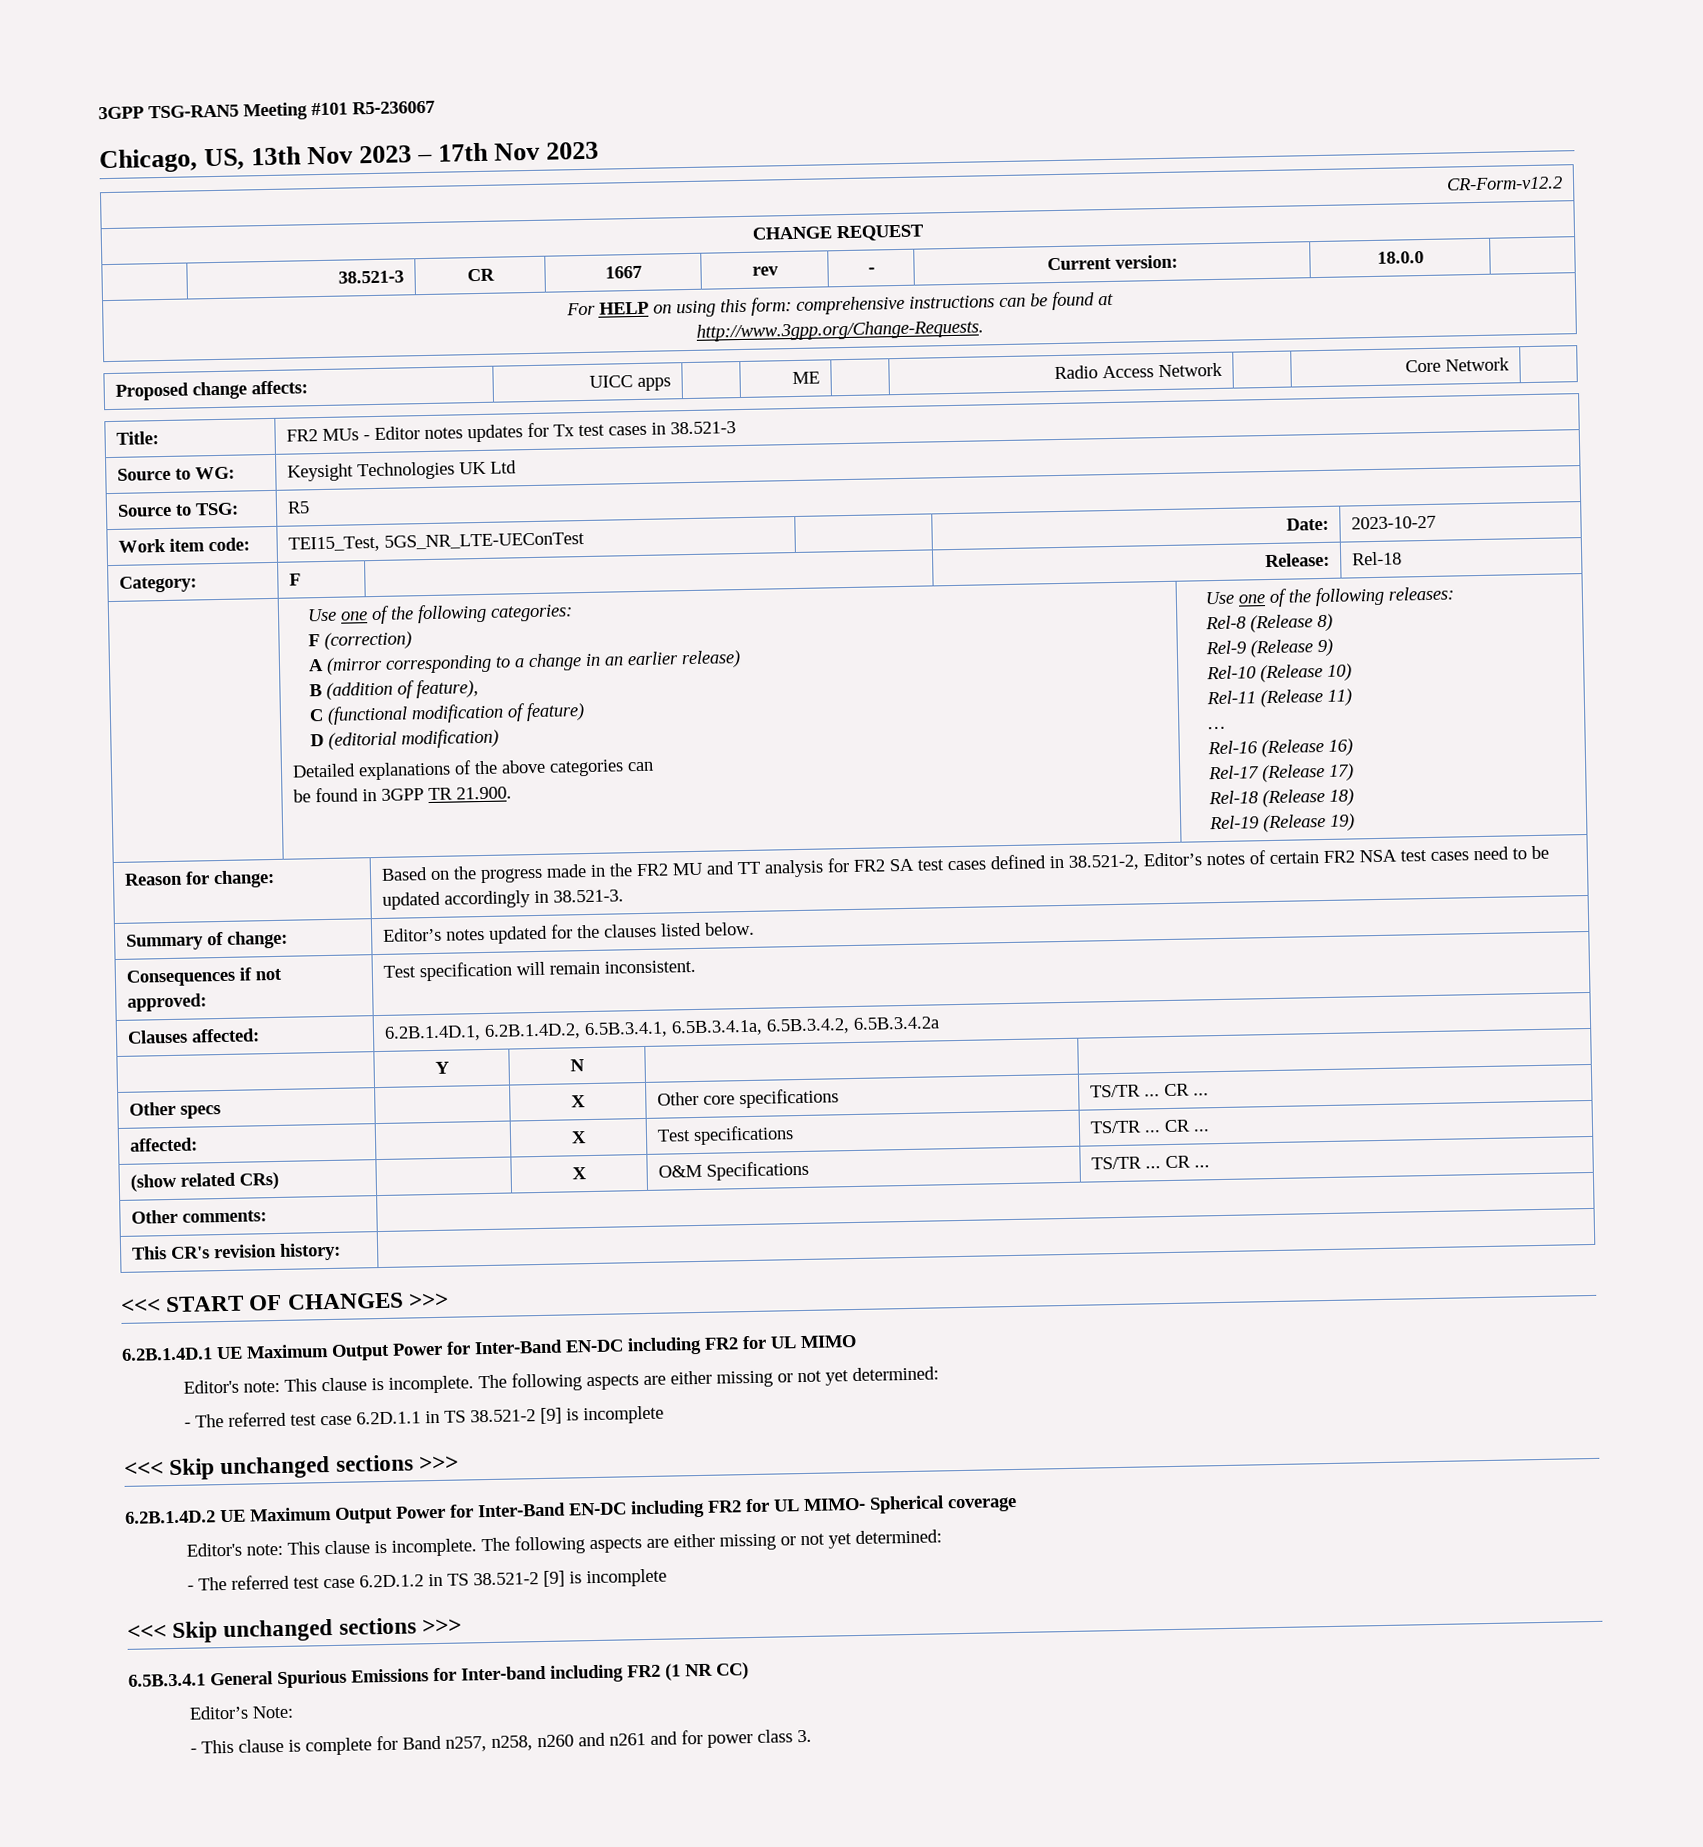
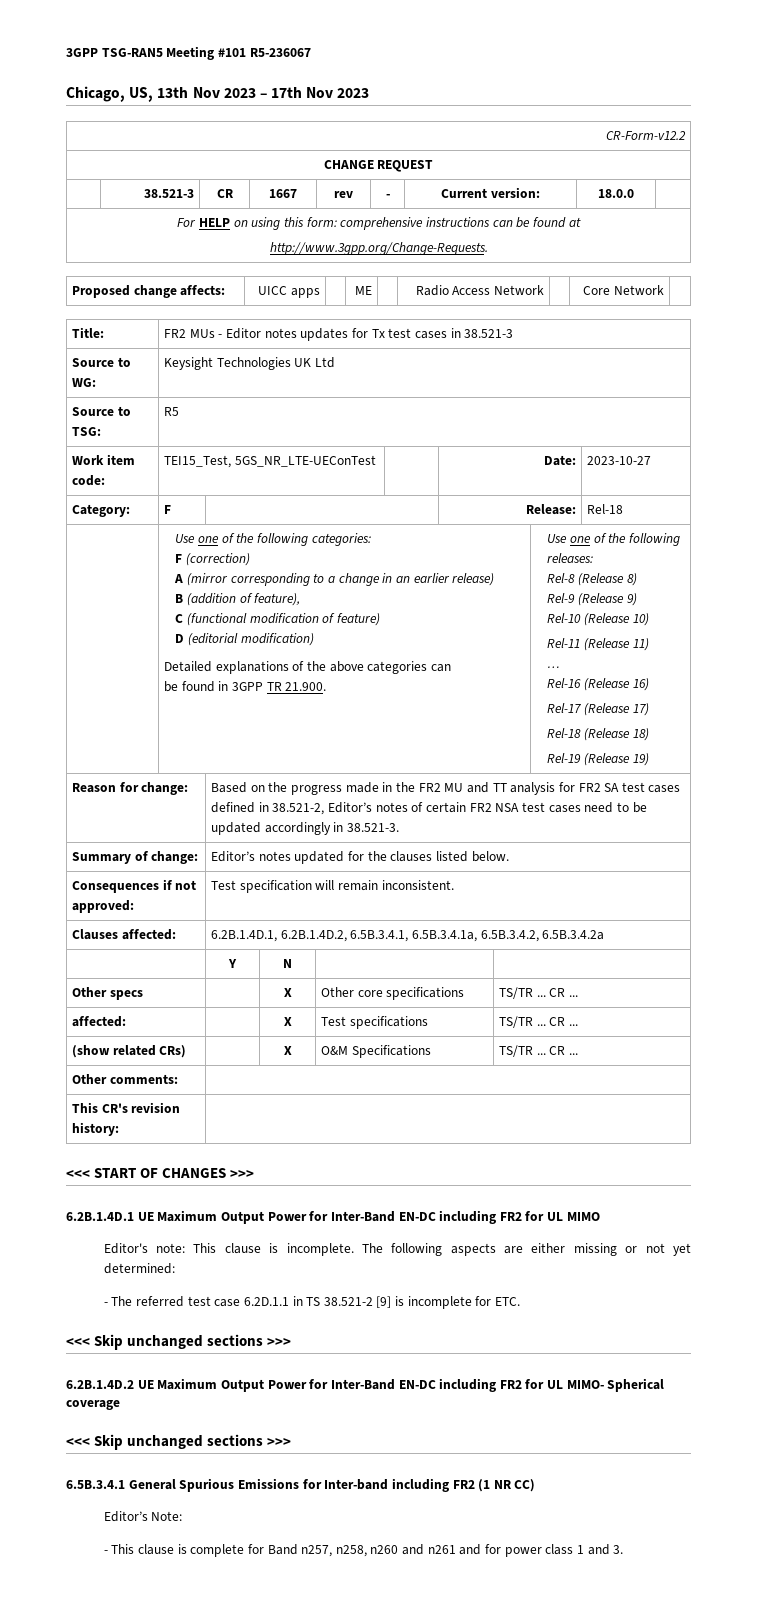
- - The referred test case 6.2D.1.1 in TS 38.521-2 [9] is incomplete
+ - The referred test case 6.2D.1.1 in TS 38.521-2 [9] is incomplete for ETC.
  6.2B.1.4D.2 UE Maximum Output Power for Inter-Band EN-DC including FR2 for UL MIMO- Spherical coverage
- Editor's note: This clause is incomplete. The following aspects are either missing or not yet determined:
- - The referred test case 6.2D.1.2 in TS 38.521-2 [9] is incomplete
- - This clause is complete for Band n257, n258, n260 and n261 and for power class 3.
+ - This clause is complete for Band n257, n258, n260 and n261 and for power class 1 and 3.

